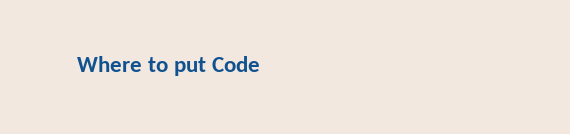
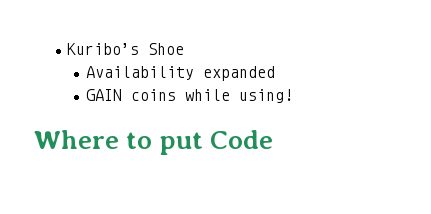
+ Kuribo’s Shoe
+ Availability expanded
+ GAIN coins while using!

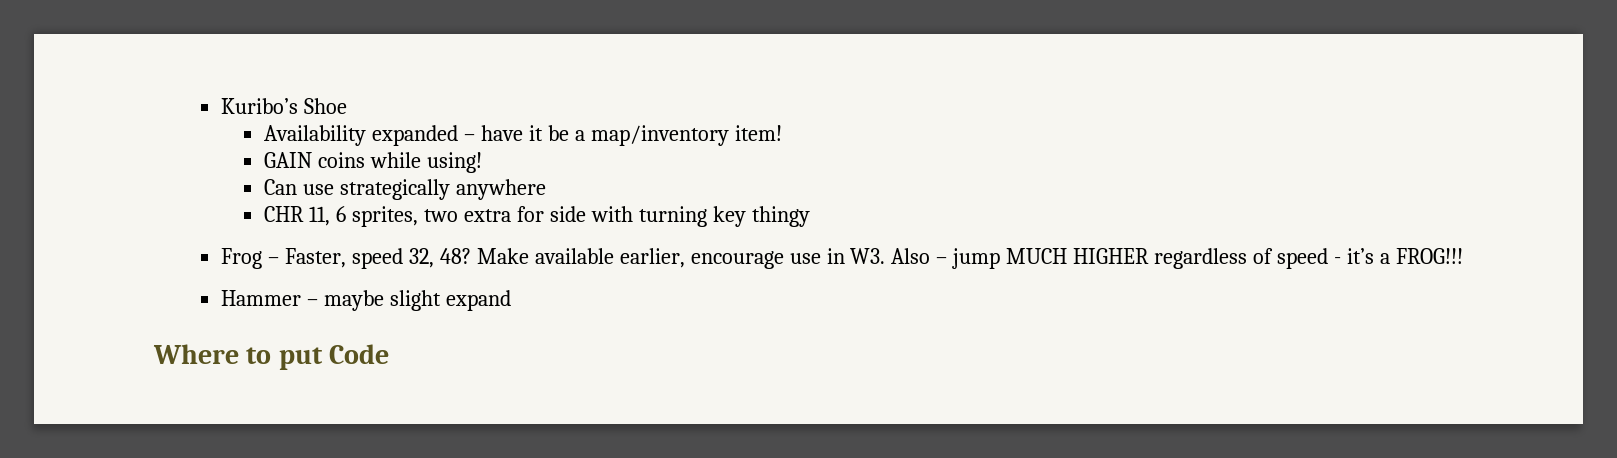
- Availability expanded
+ Availability expanded – have it be a map/inventory item!
  GAIN coins while using!
+ Can use strategically anywhere
+ CHR 11, 6 sprites, two extra for side with turning key thingy
+ Frog – Faster, speed 32, 48? Make available earlier, encourage use in W3. Also – jump MUCH HIGHER regardless of speed - it’s a FROG!!!
+ Hammer – maybe slight expand

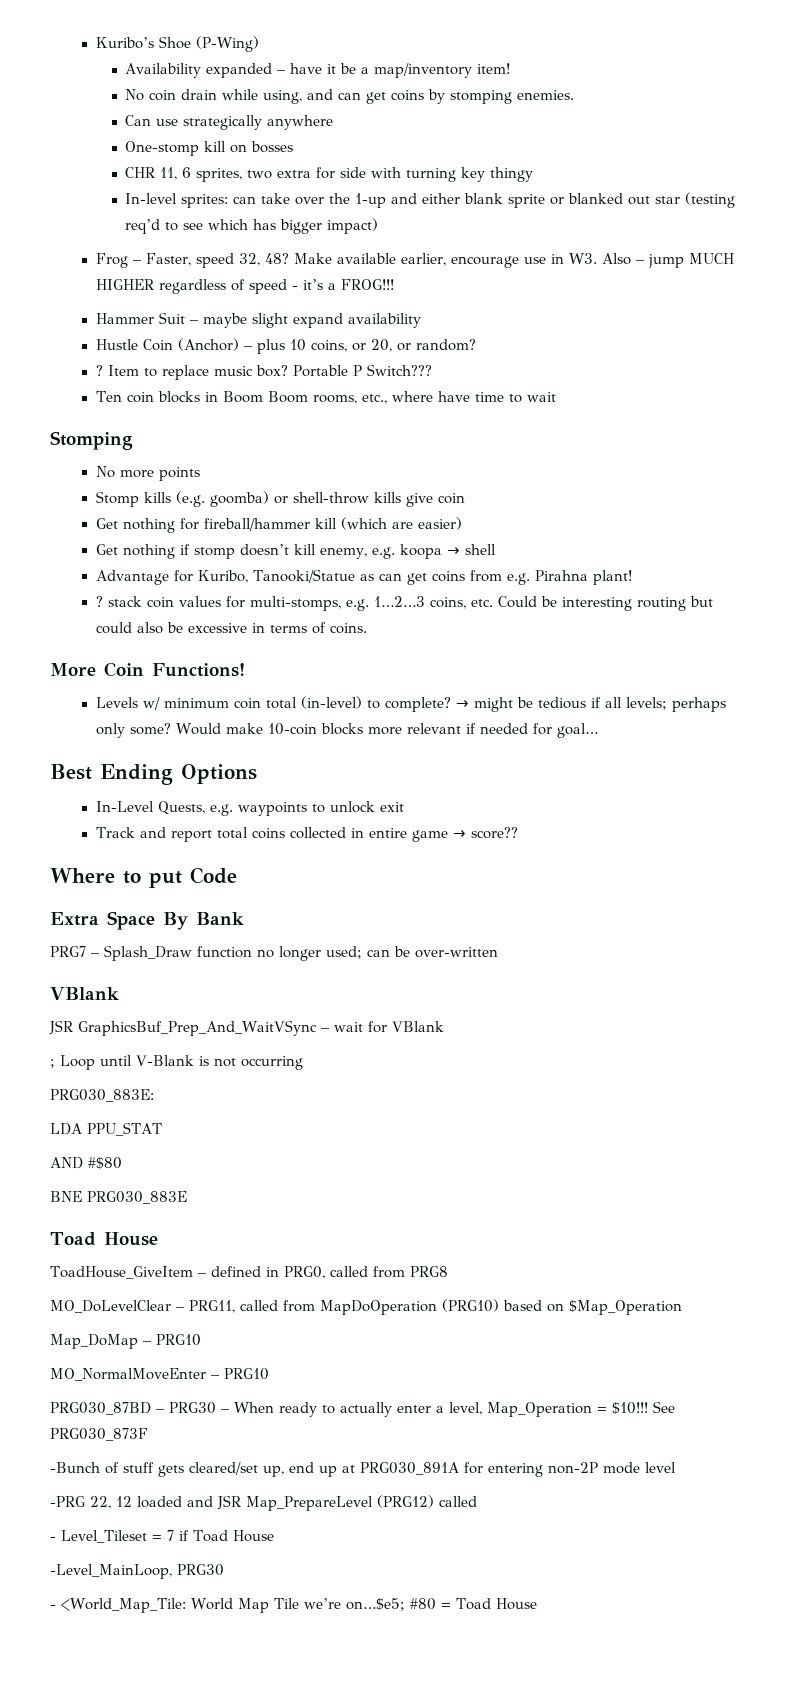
- Kuribo’s Shoe
+ Kuribo’s Shoe (P-Wing)
- GAIN coins while using!
+ No coin drain while using, and can get coins by stomping enemies.
+ One-stomp kill on bosses
+ In-level sprites: can take over the 1-up and either blank sprite or blanked out star (testing req’d to see which has bigger impact)
- Hammer – maybe slight expand
+ Hammer Suit – maybe slight expand availability
+ Hustle Coin (Anchor) – plus 10 coins, or 20, or random?
+ ? Item to replace music box? Portable P Switch???
+ Ten coin blocks in Boom Boom rooms, etc., where have time to wait
+ Stomping
+ No more points
+ Stomp kills (e.g. goomba) or shell-throw kills give coin
+ Get nothing for fireball/hammer kill (which are easier)
+ Get nothing if stomp doesn’t kill enemy, e.g. koopa → shell
+ Advantage for Kuribo, Tanooki/Statue as can get coins from e.g. Pirahna plant!
+ ? stack coin values for multi-stomps, e.g. 1…2…3 coins, etc. Could be interesting routing but could also be excessive in terms of coins.
+ More Coin Functions!
+ Levels w/ minimum coin total (in-level) to complete? → might be tedious if all levels; perhaps only some? Would make 10-coin blocks more relevant if needed for goal…
+ Best Ending Options
+ In-Level Quests, e.g. waypoints to unlock exit
+ Track and report total coins collected in entire game → score??
  Where to put Code
+ Extra Space By Bank
+ PRG7 – Splash_Draw function no longer used; can be over-written
+ VBlank
+ JSR GraphicsBuf_Prep_And_WaitVSync – wait for VBlank
+ ; Loop until V-Blank is not occurring
+ PRG030_883E:
+ LDA PPU_STAT
+ AND #$80
+ BNE PRG030_883E
+ Toad House
+ ToadHouse_GiveItem – defined in PRG0, called from PRG8
+ MO_DoLevelClear – PRG11, called from MapDoOperation (PRG10) based on $Map_Operation
+ Map_DoMap – PRG10
+ MO_NormalMoveEnter – PRG10
+ PRG030_87BD – PRG30 – When ready to actually enter a level, Map_Operation = $10!!! See PRG030_873F
+ -Bunch of stuff gets cleared/set up, end up at PRG030_891A for entering non-2P mode level
+ -PRG 22, 12 loaded and JSR Map_PrepareLevel (PRG12) called
+ - Level_Tileset = 7 if Toad House
+ -Level_MainLoop, PRG30
+ - <World_Map_Tile: World Map Tile we’re on…$e5; #80 = Toad House

